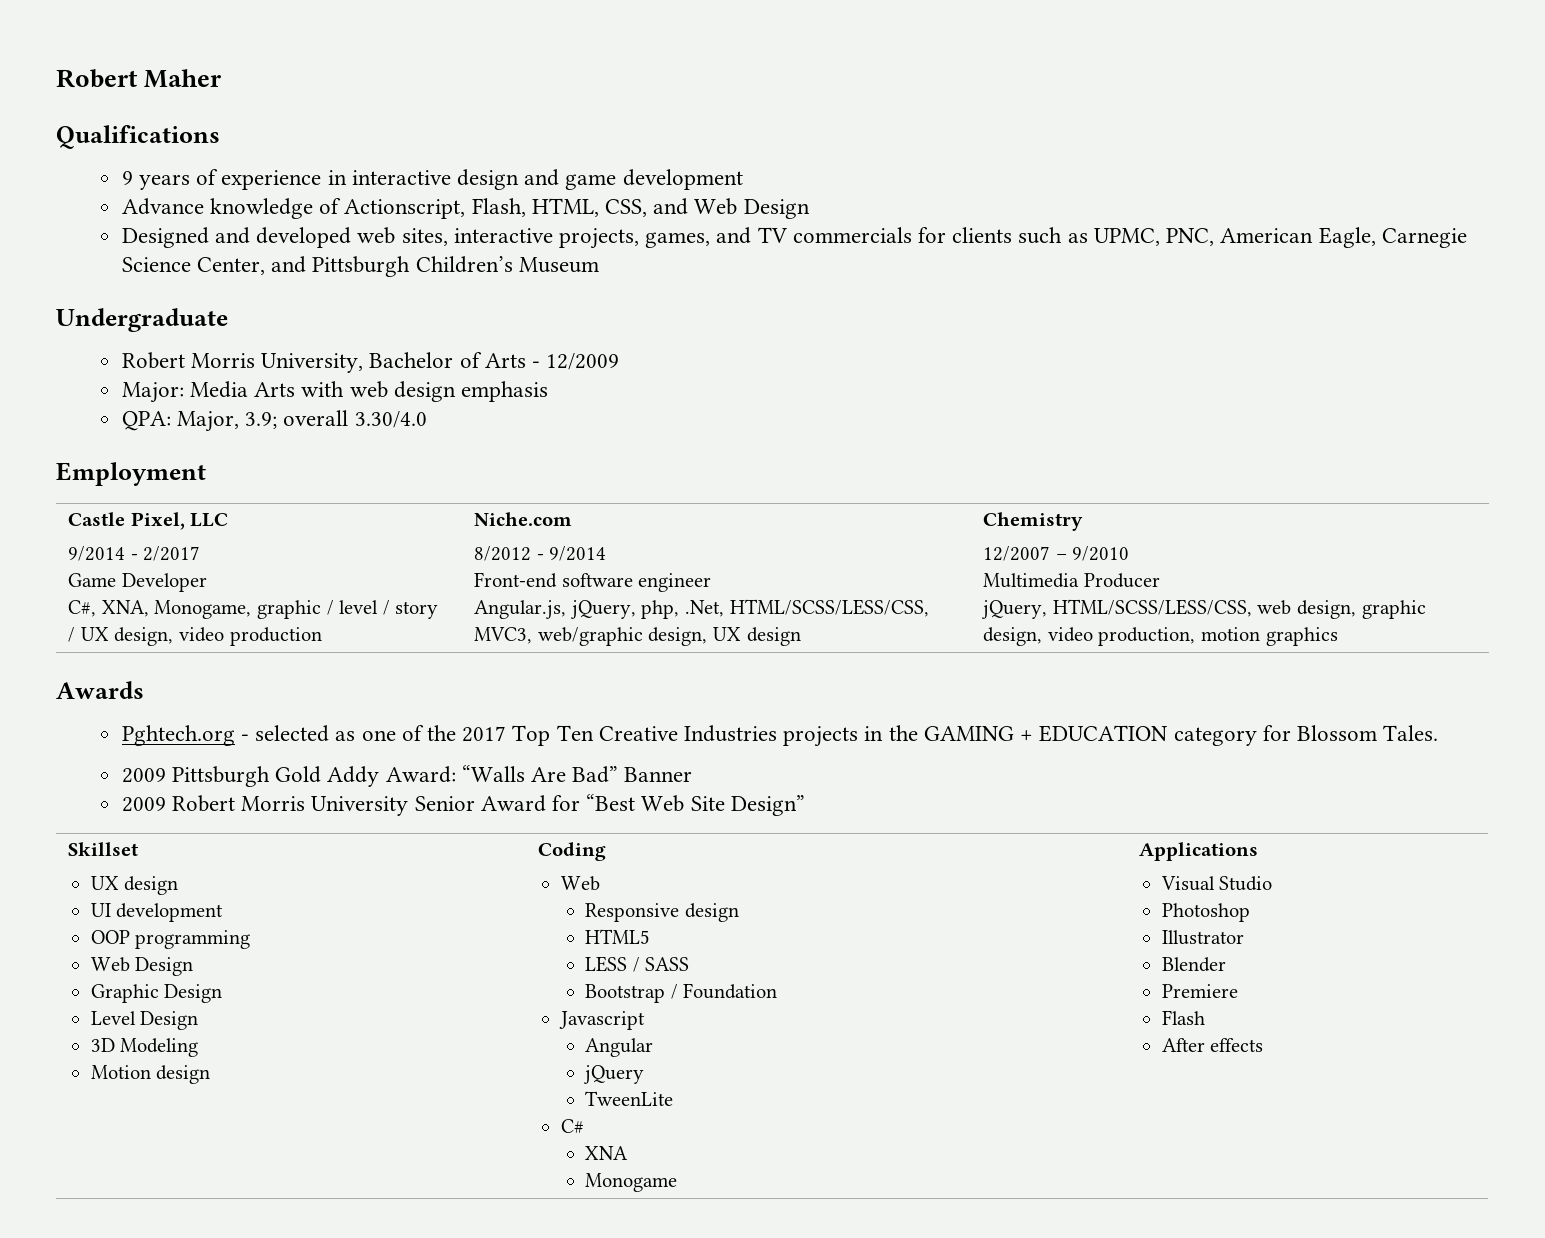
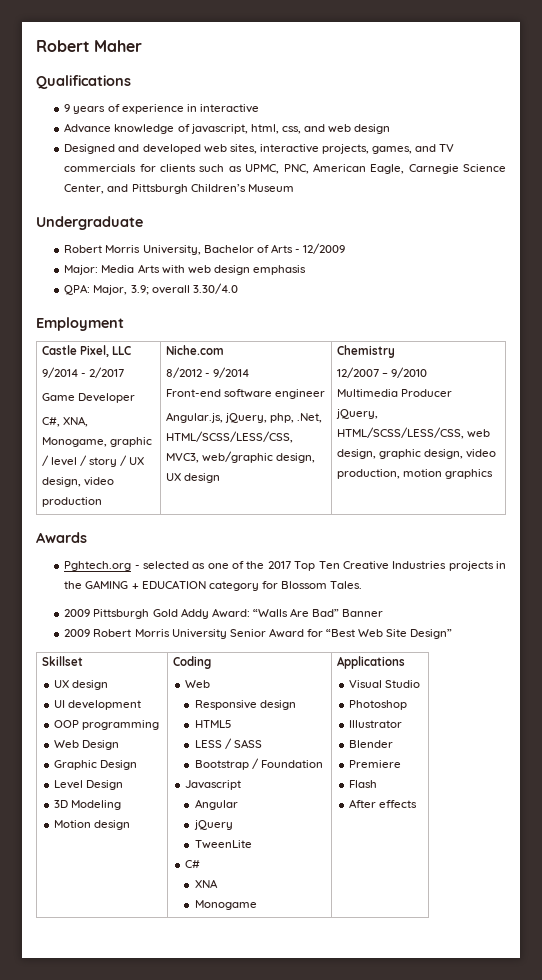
- 9 years of experience in interactive design and game development
+ 9 years of experience in interactive
- Advance knowledge of Actionscript, Flash, HTML, CSS, and Web Design
+ Advance knowledge of javascript, html, css, and web design

